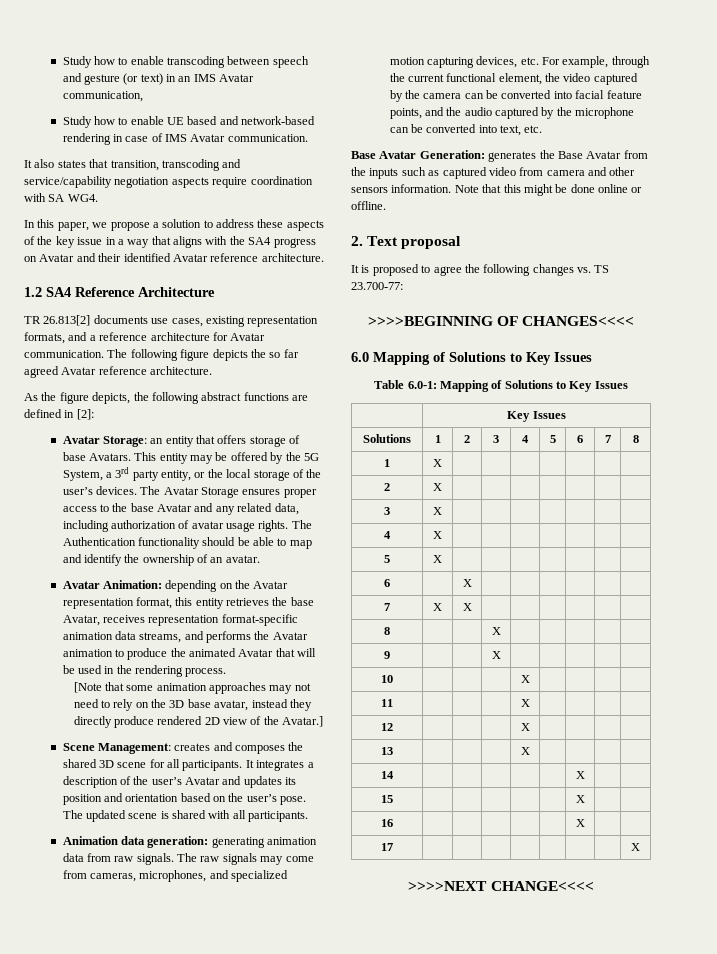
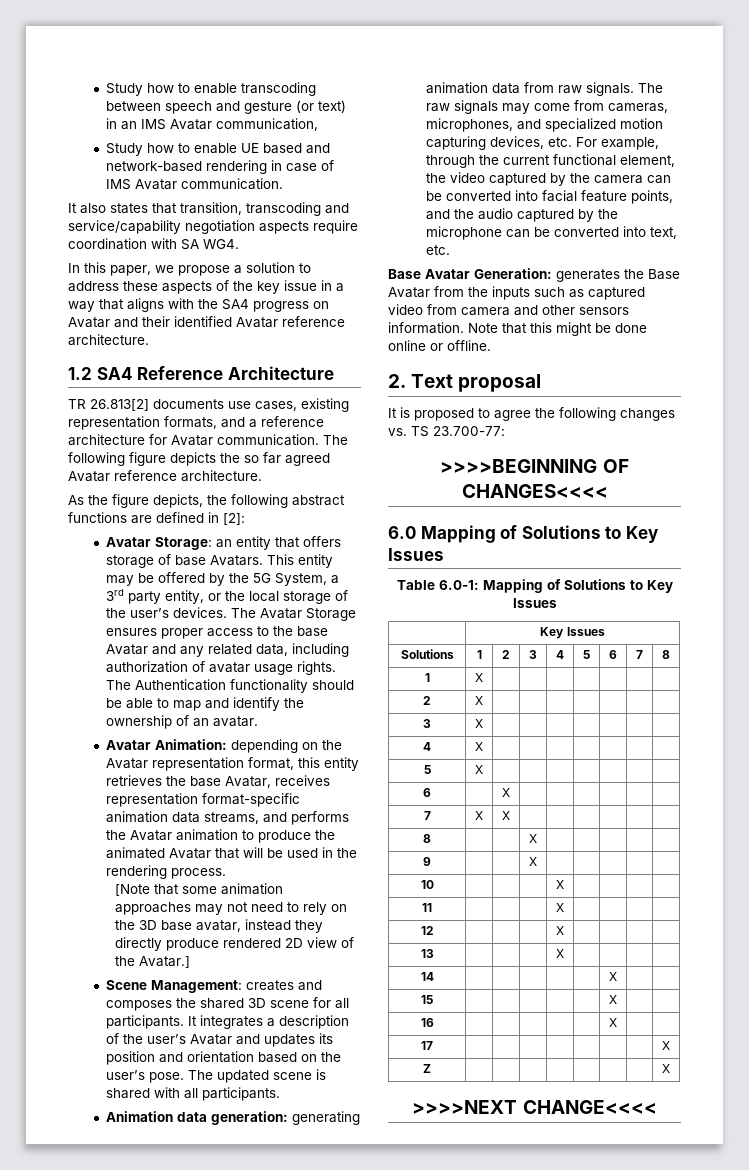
+ Z | | | | | | | | X

